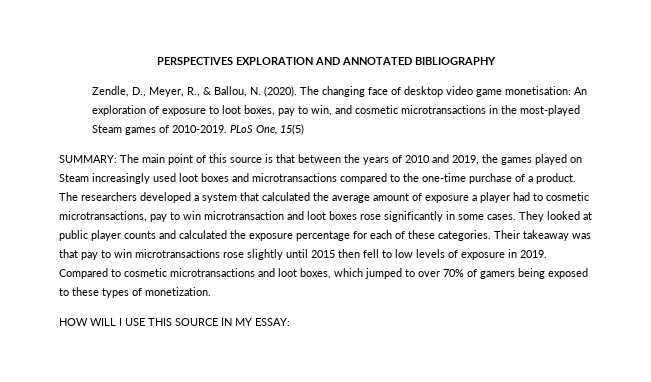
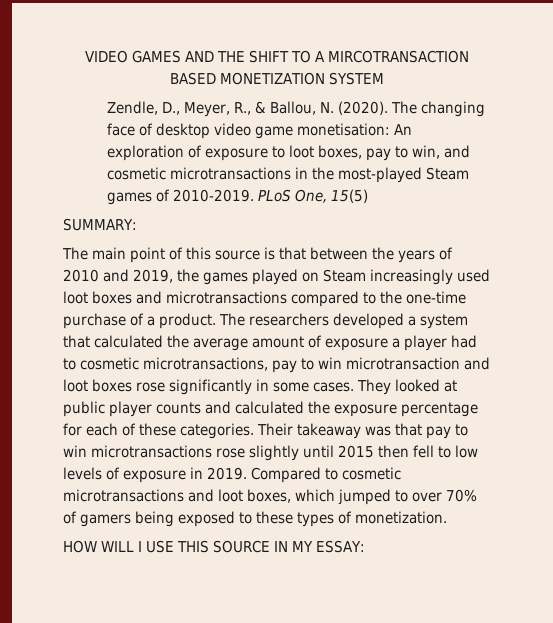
- PERSPECTIVES EXPLORATION AND ANNOTATED BIBLIOGRAPHY
+ VIDEO GAMES AND THE SHIFT TO A MIRCOTRANSACTION BASED MONETIZATION SYSTEM
- SUMMARY: The main point of this source is that between the years of 2010 and 2019, the games played on Steam increasingly used loot boxes and microtransactions compared to the one-time purchase of a product.
+ SUMMARY:
+ The main point of this source is that between the years of 2010 and 2019, the games played on Steam increasingly used loot boxes and microtransactions compared to the one-time purchase of a product.

